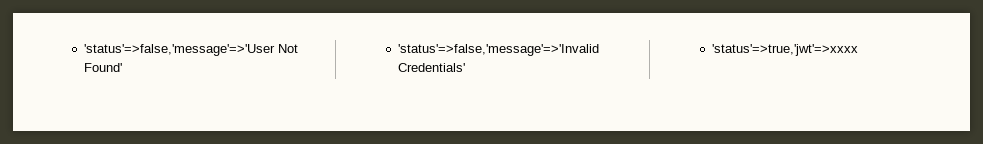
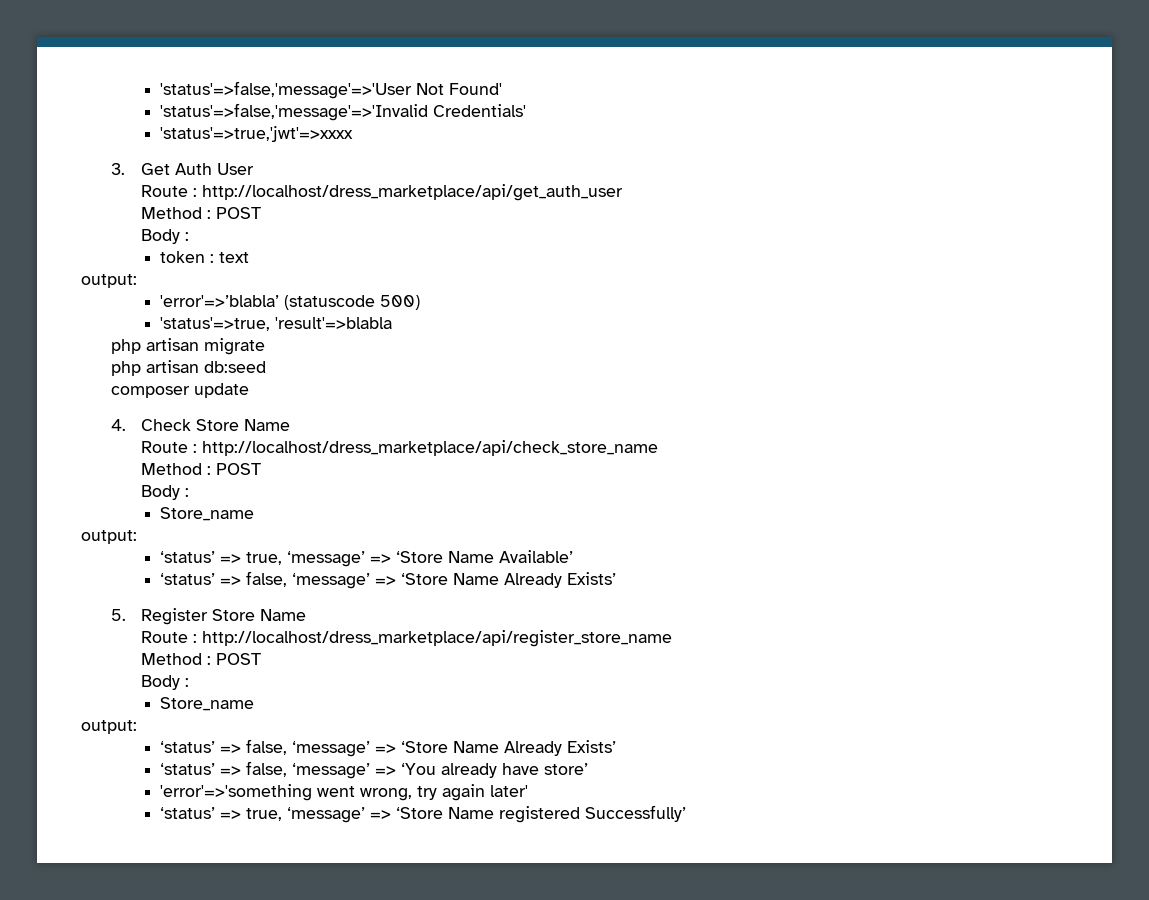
+ 3. Get Auth User
+ Route : http://localhost/dress_marketplace/api/get_auth_user
+ Method : POST
+ Body :
+ token : text
+ output:
+ 'error'=>’blabla’ (statuscode 500)
+ 'status'=>true, 'result'=>blabla
+ php artisan migrate
+ php artisan db:seed
+ composer update
+ 4. Check Store Name
+ Route : http://localhost/dress_marketplace/api/check_store_name
+ Method : POST
+ Body :
+ Store_name
+ output:
+ ‘status’ => true, ‘message’ => ‘Store Name Available’
+ ‘status’ => false, ‘message’ => ‘Store Name Already Exists’
+ 5. Register Store Name
+ Route : http://localhost/dress_marketplace/api/register_store_name
+ Method : POST
+ Body :
+ Store_name
+ output:
+ ‘status’ => false, ‘message’ => ‘Store Name Already Exists’
+ ‘status’ => false, ‘message’ => ‘You already have store’
+ 'error'=>'something went wrong, try again later'
+ ‘status’ => true, ‘message’ => ‘Store Name registered Successfully’

